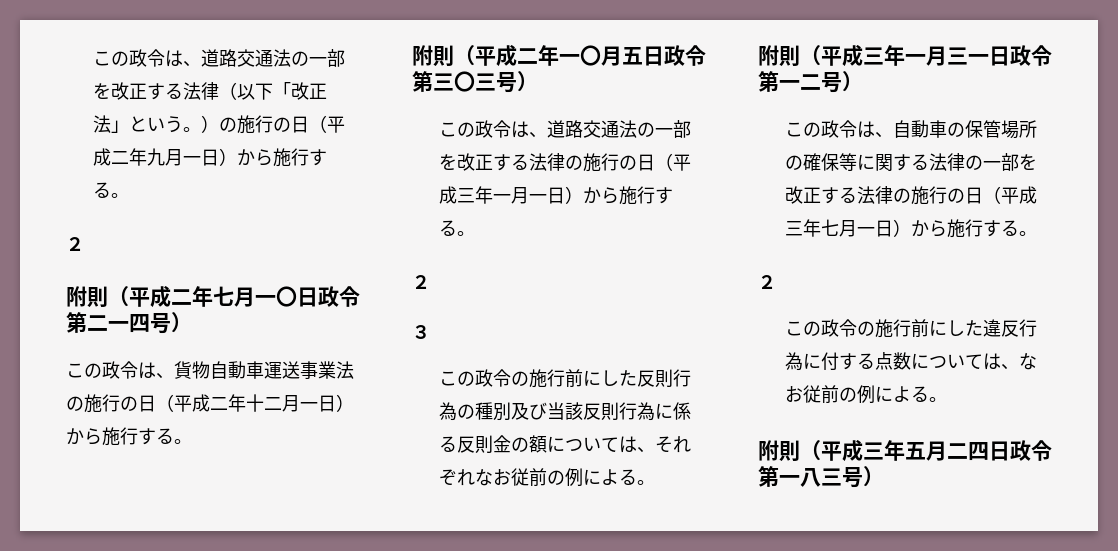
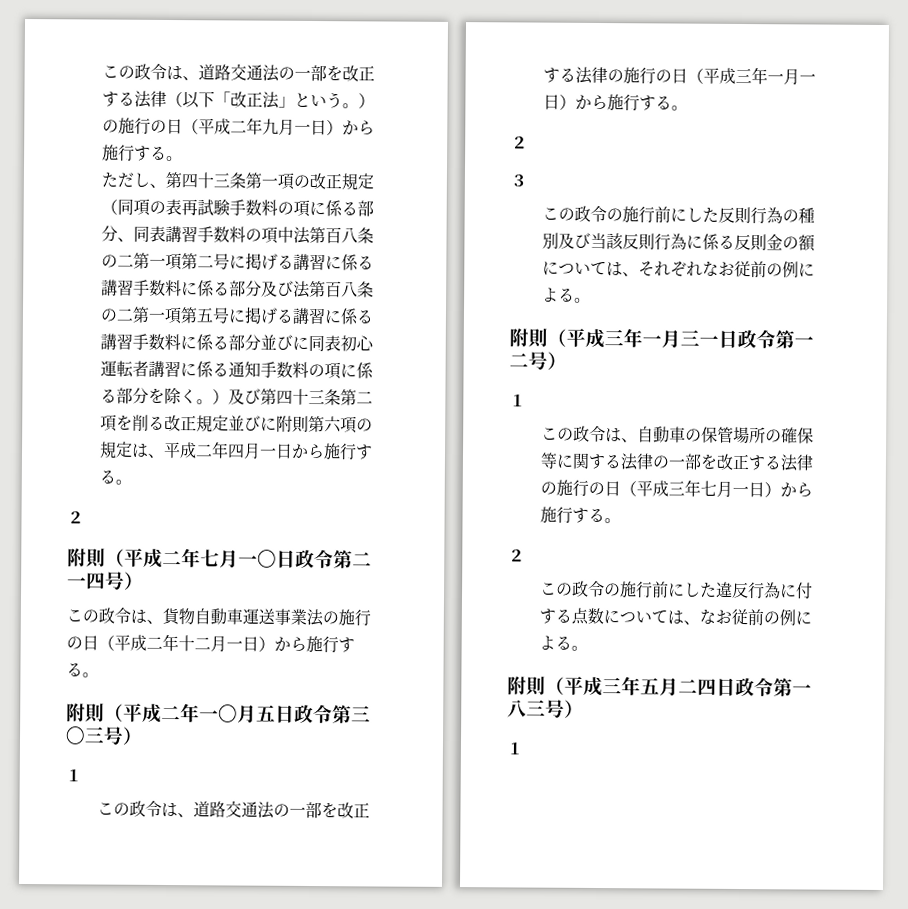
+ ただし、第四十三条第一項の改正規定（同項の表再試験手数料の項に係る部分、同表講習手数料の項中法第百八条の二第一項第二号に掲げる講習に係る講習手数料に係る部分及び法第百八条の二第一項第五号に掲げる講習に係る講習手数料に係る部分並びに同表初心運転者講習に係る通知手数料の項に係る部分を除く。）及び第四十三条第二項を削る改正規定並びに附則第六項の規定は、平成二年四月一日から施行する。
  附則（平成二年一〇月五日政令第三〇三号）
+ １
  附則（平成三年一月三一日政令第一二号）
+ １
  附則（平成三年五月二四日政令第一八三号）
+ １

